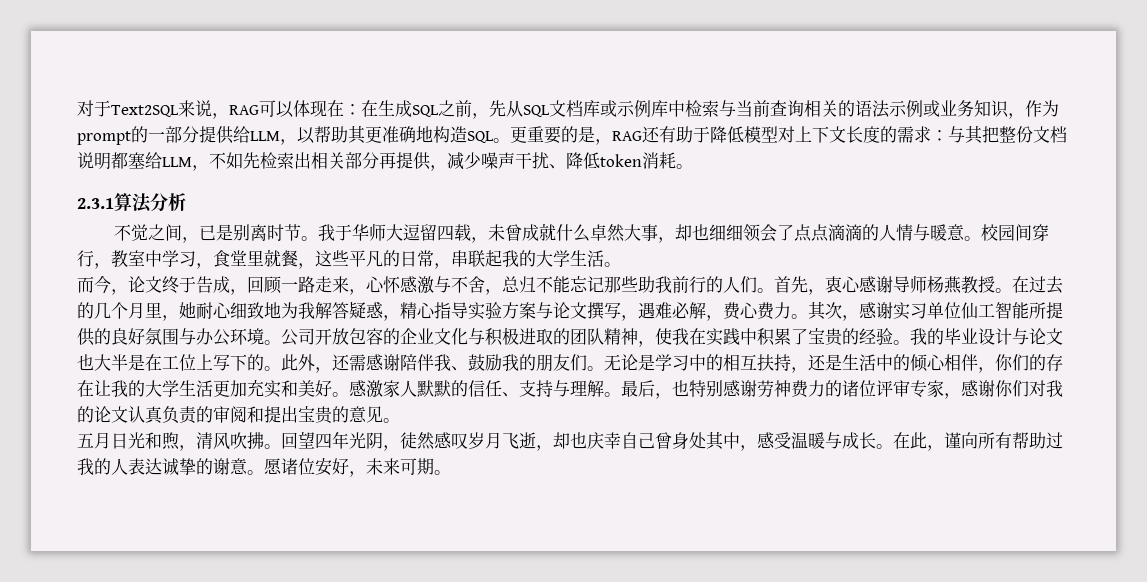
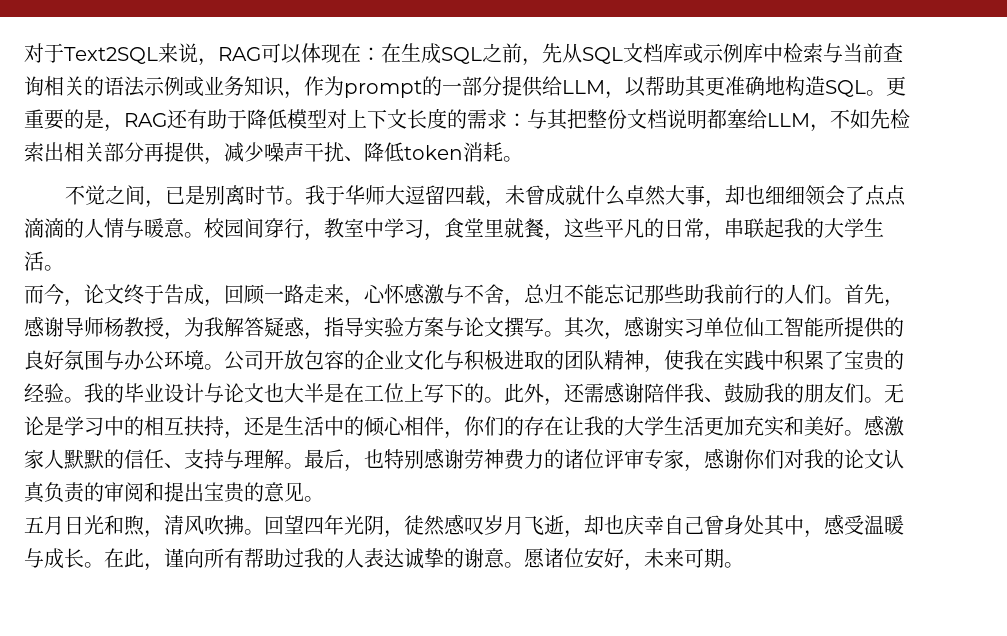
- 2.3.1算法分析
- 首先，衷心感谢导师杨燕教授。在过去的几个月里，她耐心细致地为我解答疑惑，精心指导实验方案与论文撰写，遇难必解，费心费力。
+ 首先，感谢导师杨教授，为我解答疑惑，指导实验方案与论文撰写。

